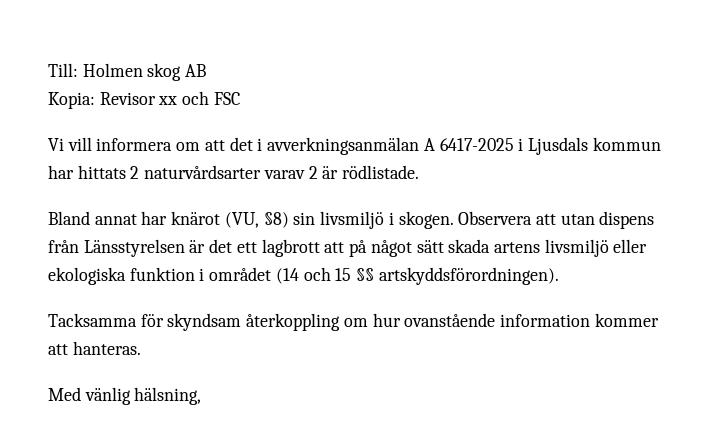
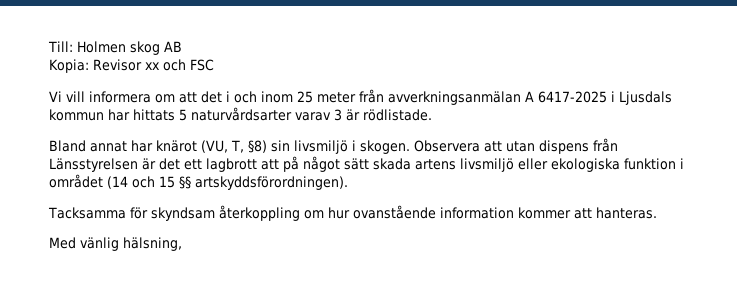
- Vi vill informera om att det i avverkningsanmälan A 6417-2025 i Ljusdals kommun har hittats 2 naturvårdsarter varav 2 är rödlistade.
+ Vi vill informera om att det i och inom 25 meter från avverkningsanmälan A 6417-2025 i Ljusdals kommun har hittats 5 naturvårdsarter varav 3 är rödlistade.
- Bland annat har knärot (VU, §8) sin livsmiljö i skogen.
+ Bland annat har knärot (VU, T, §8) sin livsmiljö i skogen.

